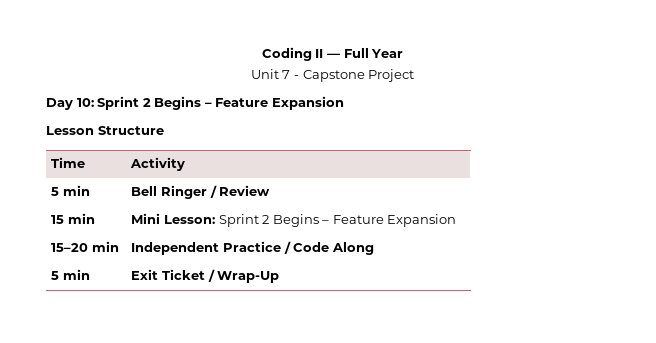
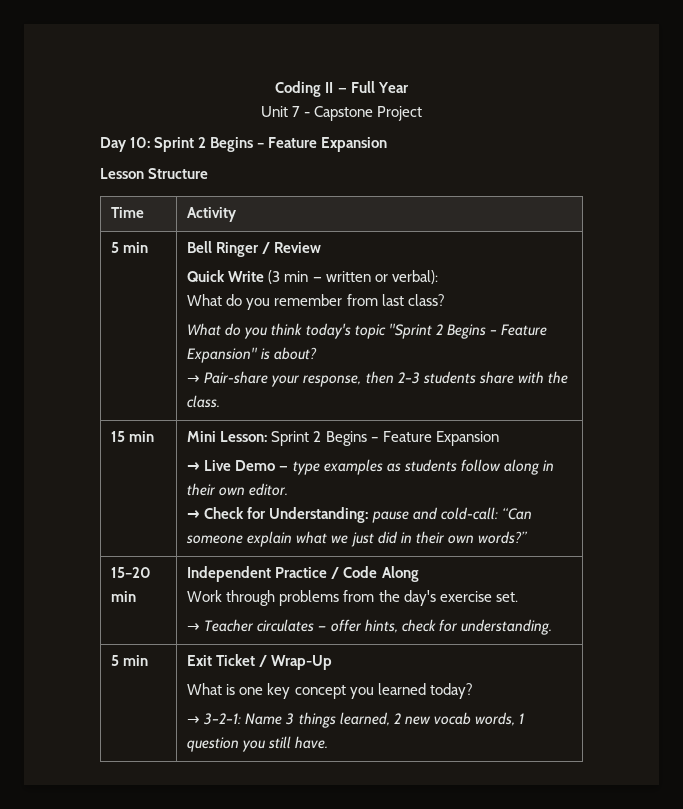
+ Quick Write (3 min — written or verbal):
+ What do you remember from last class?
+ What do you think today's topic "Sprint 2 Begins – Feature Expansion" is about?
+ → Pair-share your response, then 2–3 students share with the class.
+ → Live Demo — type examples as students follow along in their own editor.
+ → Check for Understanding: pause and cold-call: “Can someone explain what we just did in their own words?”
  15–20 min | Independent Practice / Code Along
+ Work through problems from the day's exercise set.
+ → Teacher circulates — offer hints, check for understanding.
  5 min | Exit Ticket / Wrap-Up
+ What is one key concept you learned today?
+ → 3–2–1: Name 3 things learned, 2 new vocab words, 1 question you still have.

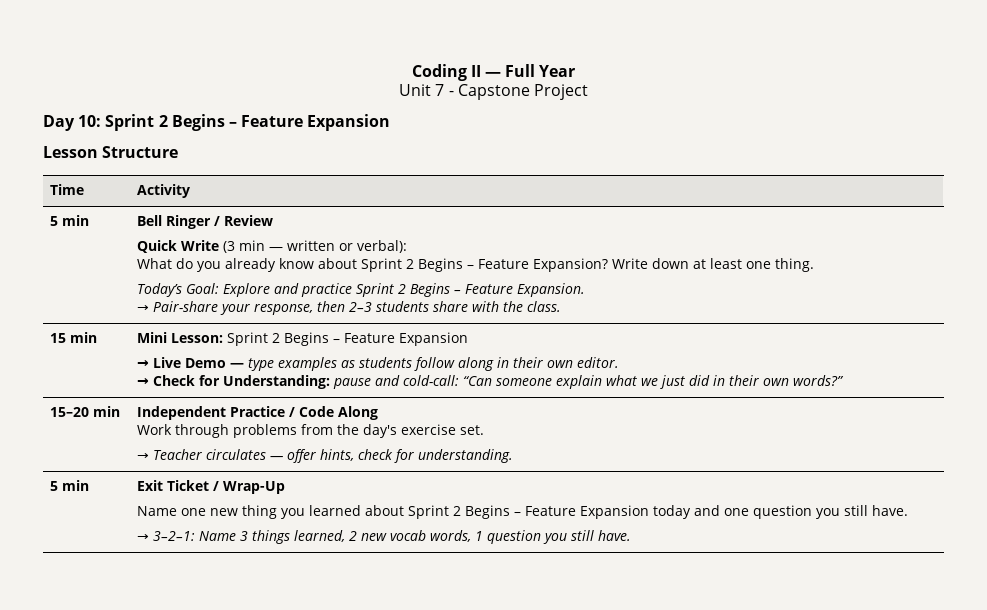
- What do you remember from last class?
- What do you think today's topic "Sprint 2 Begins – Feature Expansion" is about?
+ What do you already know about Sprint 2 Begins – Feature Expansion? Write down at least one thing.
+ Today’s Goal: Explore and practice Sprint 2 Begins – Feature Expansion.
- What is one key concept you learned today?
+ Name one new thing you learned about Sprint 2 Begins – Feature Expansion today and one question you still have.

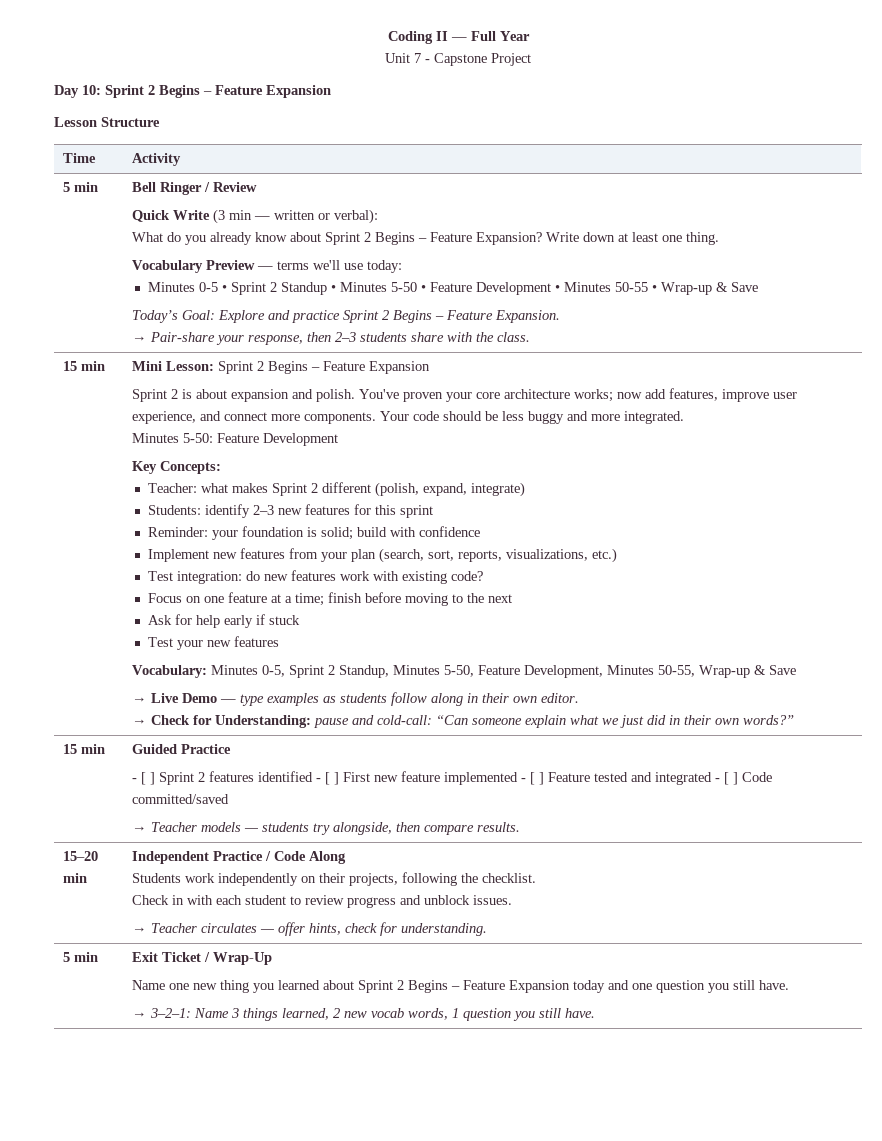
+ Vocabulary Preview — terms we'll use today:
+ Minutes 0-5 • Sprint 2 Standup • Minutes 5-50 • Feature Development • Minutes 50-55 • Wrap-up & Save
+ Sprint 2 is about expansion and polish. You've proven your core architecture works; now add features, improve user experience, and connect more components. Your code should be less buggy and more integrated.
+ Minutes 5-50: Feature Development
+ Key Concepts:
+ Teacher: what makes Sprint 2 different (polish, expand, integrate)
+ Students: identify 2–3 new features for this sprint
+ Reminder: your foundation is solid; build with confidence
+ Implement new features from your plan (search, sort, reports, visualizations, etc.)
+ Test integration: do new features work with existing code?
+ Focus on one feature at a time; finish before moving to the next
+ Ask for help early if stuck
+ Test your new features
+ Vocabulary: Minutes 0-5, Sprint 2 Standup, Minutes 5-50, Feature Development, Minutes 50-55, Wrap-up & Save
+ 15 min | Guided Practice
+ - [ ] Sprint 2 features identified - [ ] First new feature implemented - [ ] Feature tested and integrated - [ ] Code committed/saved
+ → Teacher models — students try alongside, then compare results.
  15–20 min | Independent Practice / Code Along
- Work through problems from the day's exercise set.
+ Students work independently on their projects, following the checklist.
+ Check in with each student to review progress and unblock issues.

